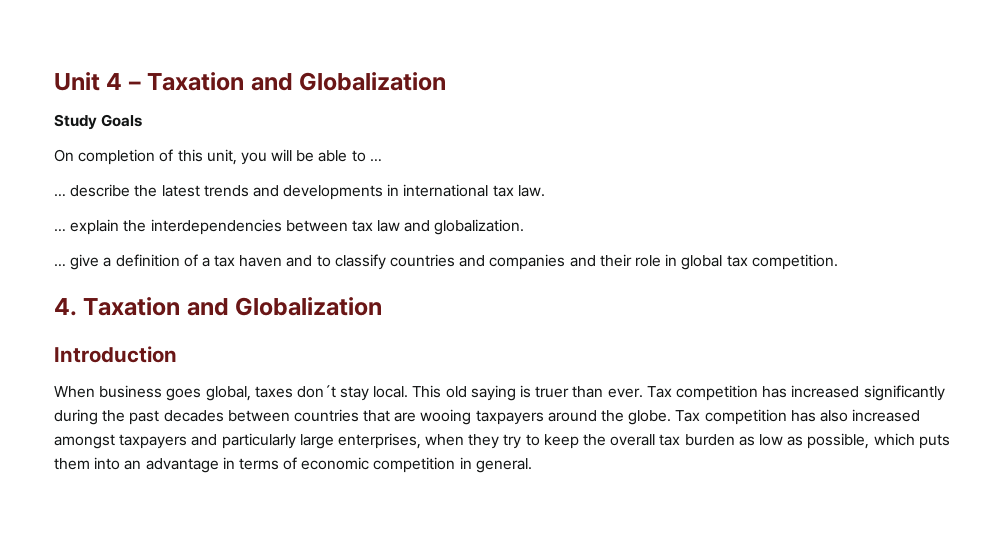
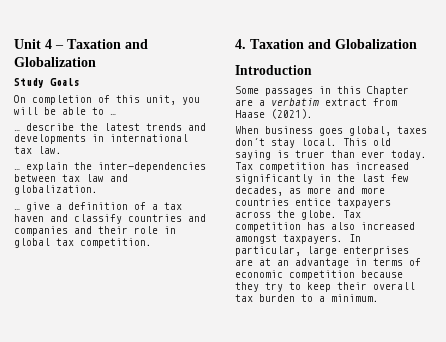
- … explain the interdependencies between tax law and globalization.
+ … explain the inter-dependencies between tax law and globalization.
- … give a definition of a tax haven and to classify countries and companies and their role in global tax competition.
+ … give a definition of a tax haven and classify countries and companies and their role in global tax competition.
+ Some passages in this Chapter are a verbatim extract from Haase (2021).
- This old saying is truer than ever.
+ This old saying is truer than ever today.
- Tax competition has increased significantly during the past decades between countries that are wooing taxpayers around the globe.
+ Tax competition has increased significantly in the last few decades, as more and more countries entice taxpayers across the globe.
- Tax competition has also increased amongst taxpayers and particularly large enterprises, when they try to keep the overall tax burden as low as possible, which puts them into an advantage in terms of economic competition in general.
+ Tax competition has also increased amongst taxpayers. In particular, large enterprises are at an advantage in terms of economic competition because they try to keep their overall tax burden to a minimum.

